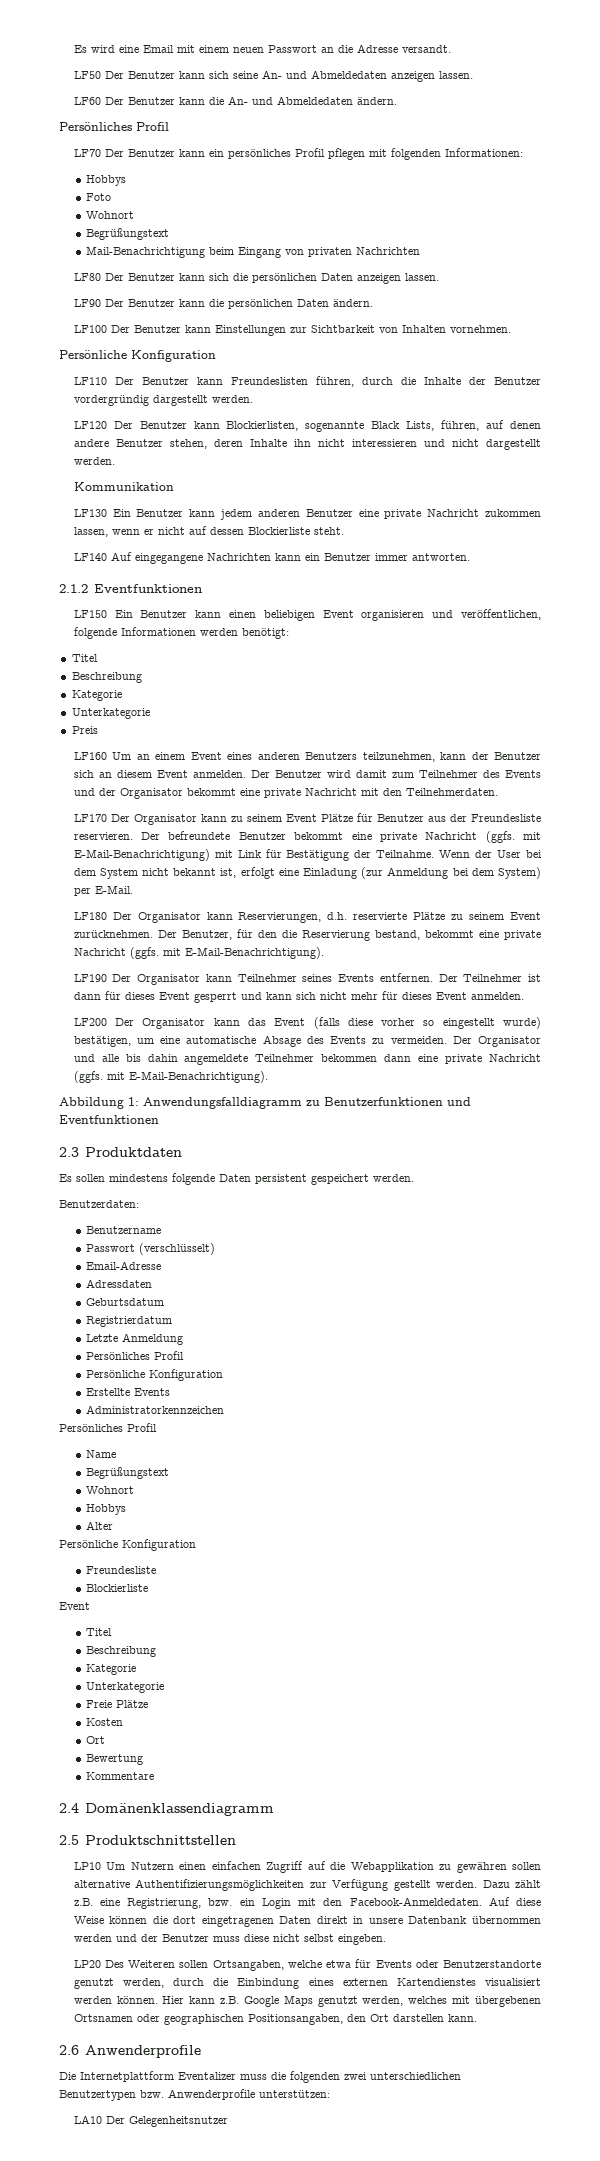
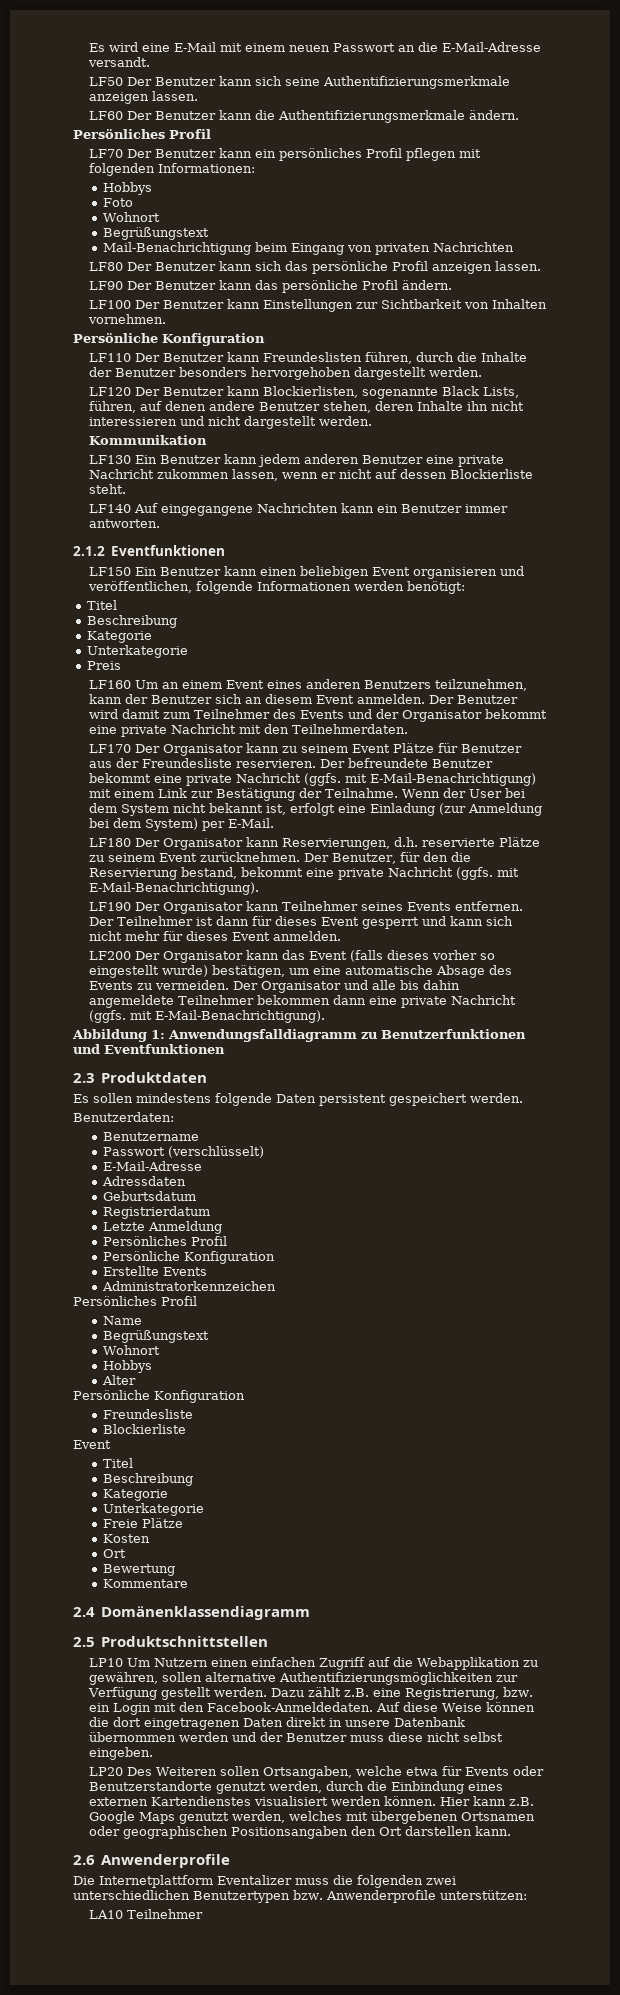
- Es wird eine Email mit einem neuen Passwort an die Adresse versandt.
+ Es wird eine E-Mail mit einem neuen Passwort an die E-Mail-Adresse versandt.
- LF50 Der Benutzer kann sich seine An- und Abmeldedaten anzeigen lassen.
+ LF50 Der Benutzer kann sich seine Authentifizierungsmerkmale anzeigen lassen.
- LF60 Der Benutzer kann die An- und Abmeldedaten ändern.
+ LF60 Der Benutzer kann die Authentifizierungsmerkmale ändern.
- LF80 Der Benutzer kann sich die persönlichen Daten anzeigen lassen.
+ LF80 Der Benutzer kann sich das persönliche Profil anzeigen lassen.
- LF90 Der Benutzer kann die persönlichen Daten ändern.
+ LF90 Der Benutzer kann das persönliche Profil ändern.
- LF110 Der Benutzer kann Freundeslisten führen, durch die Inhalte der Benutzer vordergründig dargestellt werden.
+ LF110 Der Benutzer kann Freundeslisten führen, durch die Inhalte der Benutzer besonders hervorgehoben dargestellt werden.
- Der befreundete Benutzer bekommt eine private Nachricht (ggfs. mit E-Mail-Benachrichtigung) mit Link für Bestätigung der Teilnahme.
+ Der befreundete Benutzer bekommt eine private Nachricht (ggfs. mit E-Mail-Benachrichtigung) mit einem Link zur Bestätigung der Teilnahme.
- LF200 Der Organisator kann das Event (falls diese vorher so eingestellt wurde) bestätigen, um eine automatische Absage des Events zu vermeiden.
+ LF200 Der Organisator kann das Event (falls dieses vorher so eingestellt wurde) bestätigen, um eine automatische Absage des Events zu vermeiden.
  Passwort (verschlüsselt)
- Email-Adresse
+ E-Mail-Adresse
- LP10 Um Nutzern einen einfachen Zugriff auf die Webapplikation zu gewähren sollen alternative Authentifizierungsmöglichkeiten zur Verfügung gestellt werden.
+ LP10 Um Nutzern einen einfachen Zugriff auf die Webapplikation zu gewähren, sollen alternative Authentifizierungsmöglichkeiten zur Verfügung gestellt werden.
- Hier kann z.B. Google Maps genutzt werden, welches mit übergebenen Ortsnamen oder geographischen Positionsangaben, den Ort darstellen kann.
+ Hier kann z.B. Google Maps genutzt werden, welches mit übergebenen Ortsnamen oder geographischen Positionsangaben den Ort darstellen kann.
- LA10 Der Gelegenheitsnutzer
+ LA10 Teilnehmer

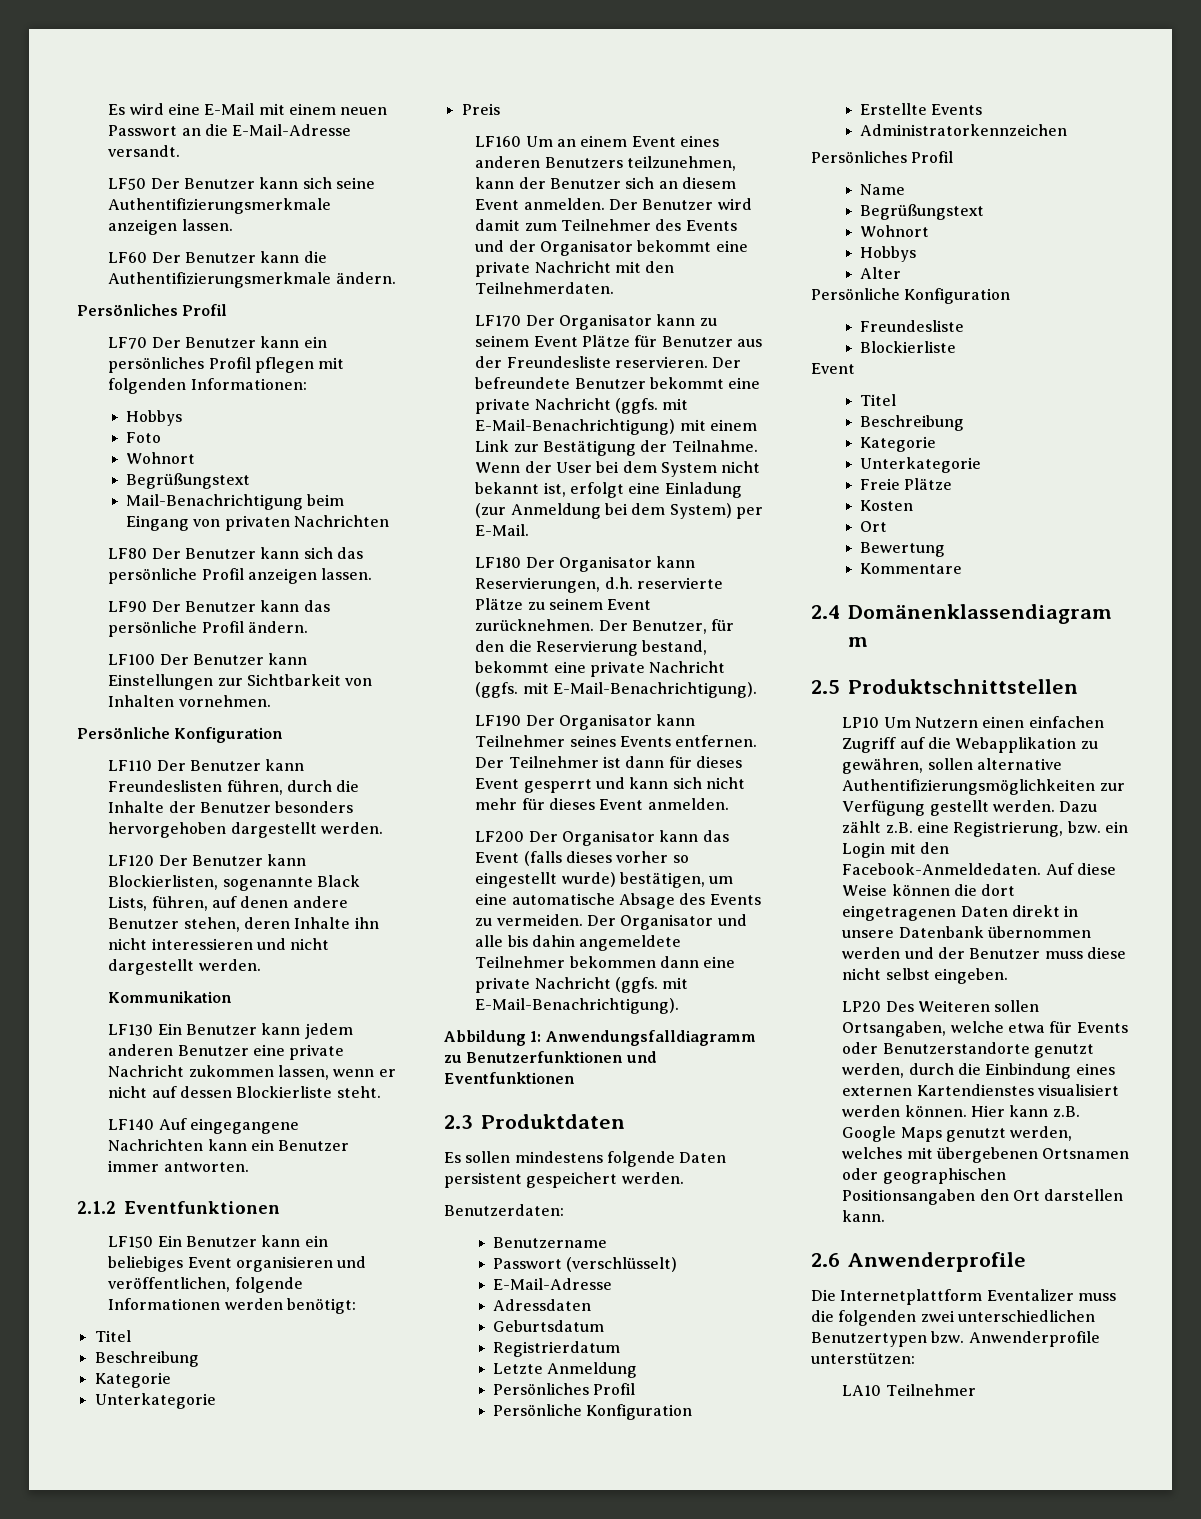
- LF150 Ein Benutzer kann einen beliebigen Event organisieren und veröffentlichen, folgende Informationen werden benötigt:
+ LF150 Ein Benutzer kann ein beliebiges Event organisieren und veröffentlichen, folgende Informationen werden benötigt:

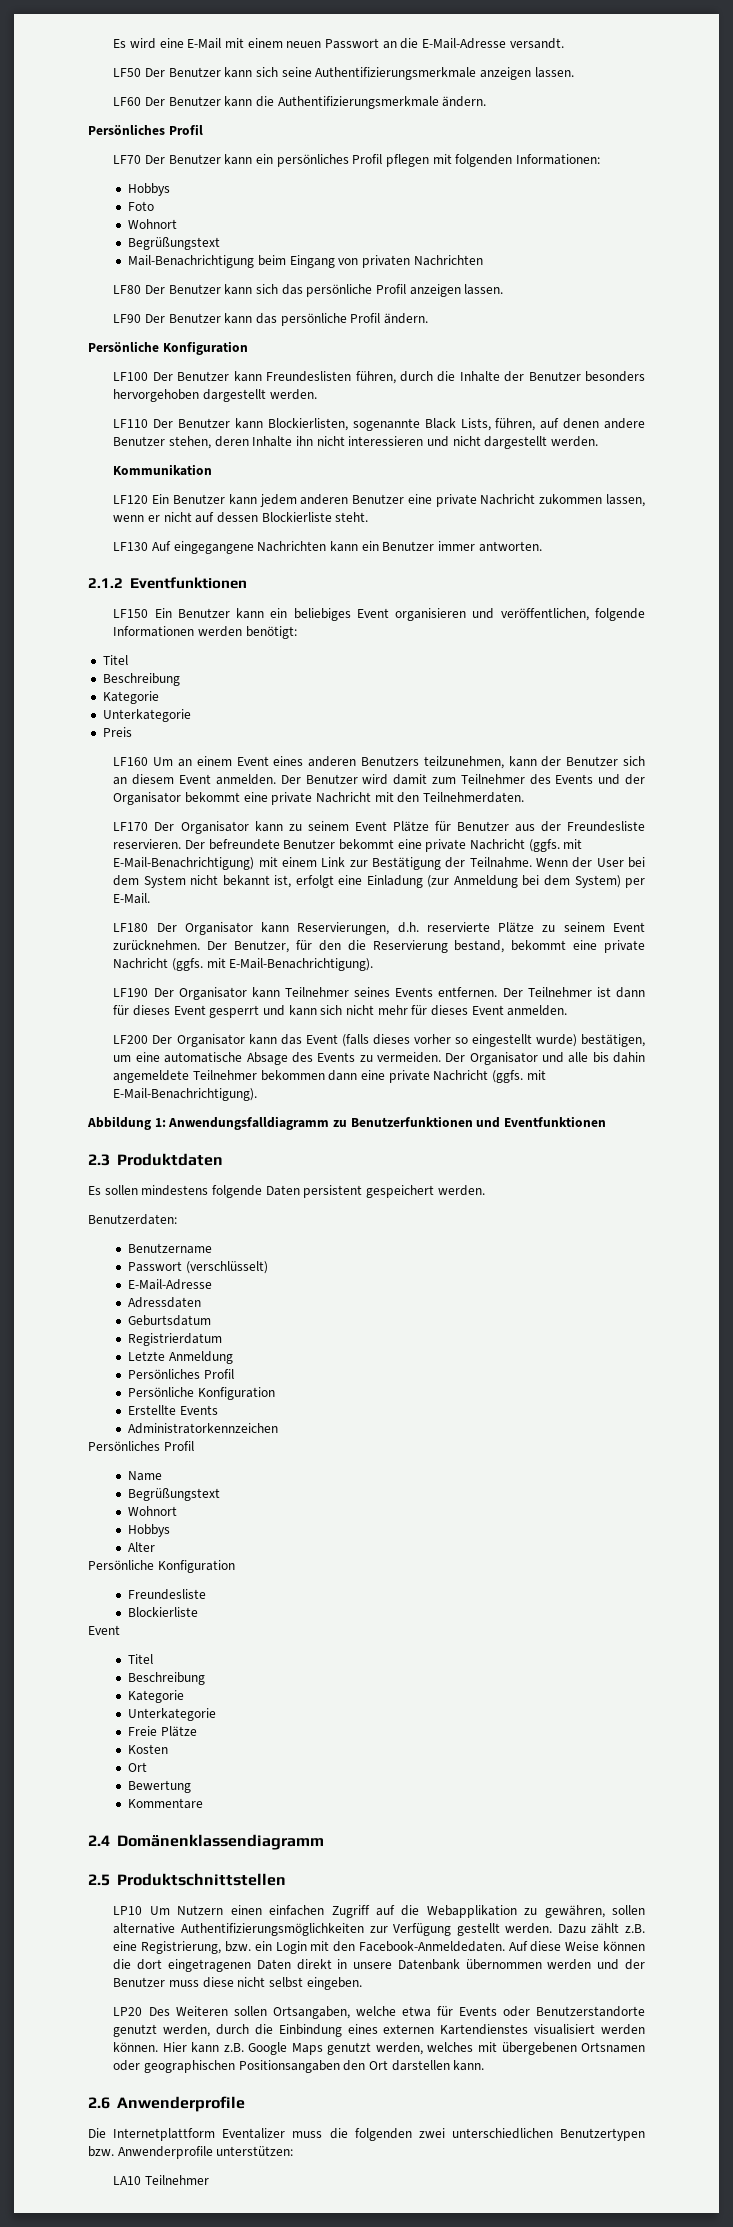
  LF90 Der Benutzer kann das persönliche Profil ändern.
- LF100 Der Benutzer kann Einstellungen zur Sichtbarkeit von Inhalten vornehmen.
  Persönliche Konfiguration
- LF110 Der Benutzer kann Freundeslisten führen, durch die Inhalte der Benutzer besonders hervorgehoben dargestellt werden.
+ LF100 Der Benutzer kann Freundeslisten führen, durch die Inhalte der Benutzer besonders hervorgehoben dargestellt werden.
- LF120 Der Benutzer kann Blockierlisten, sogenannte Black Lists, führen, auf denen andere Benutzer stehen, deren Inhalte ihn nicht interessieren und nicht dargestellt werden.
+ LF110 Der Benutzer kann Blockierlisten, sogenannte Black Lists, führen, auf denen andere Benutzer stehen, deren Inhalte ihn nicht interessieren und nicht dargestellt werden.
- LF130 Ein Benutzer kann jedem anderen Benutzer eine private Nachricht zukommen lassen, wenn er nicht auf dessen Blockierliste steht.
+ LF120 Ein Benutzer kann jedem anderen Benutzer eine private Nachricht zukommen lassen, wenn er nicht auf dessen Blockierliste steht.
- LF140 Auf eingegangene Nachrichten kann ein Benutzer immer antworten.
+ LF130 Auf eingegangene Nachrichten kann ein Benutzer immer antworten.

